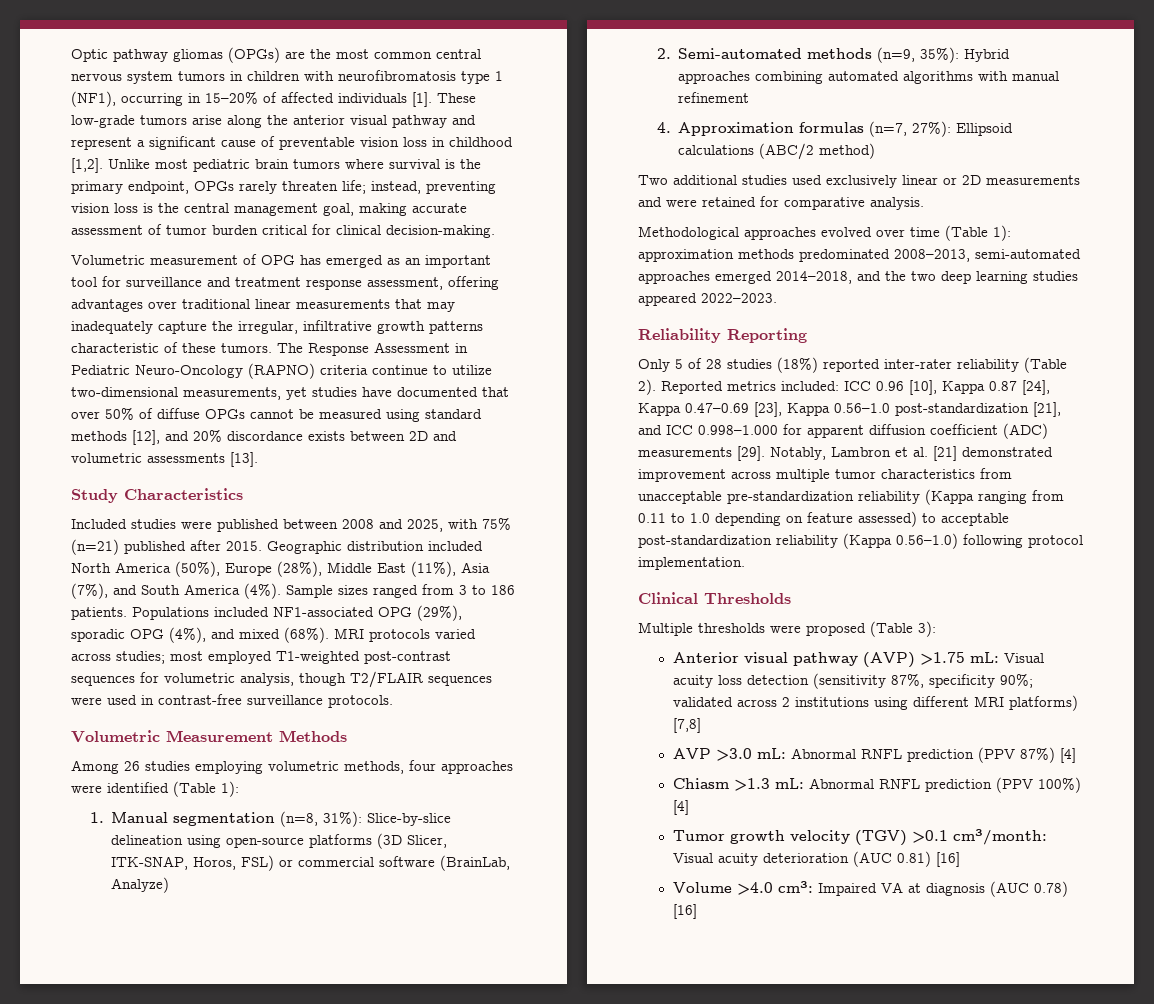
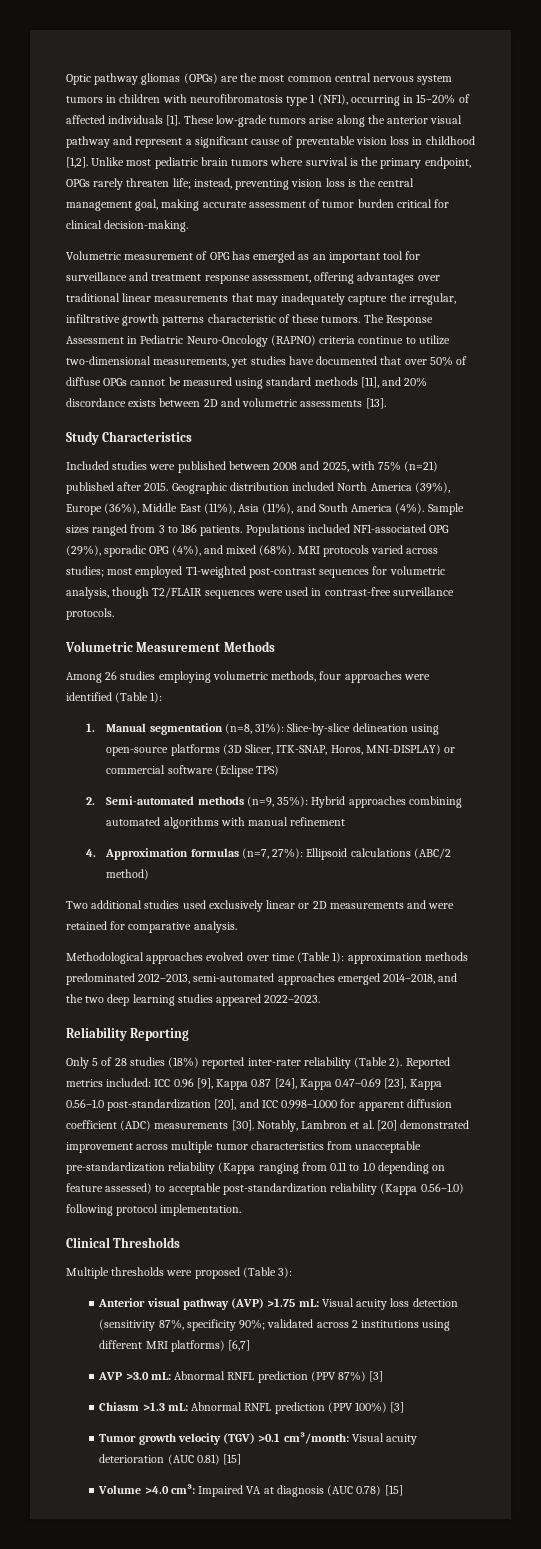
- The Response Assessment in Pediatric Neuro-Oncology (RAPNO) criteria continue to utilize two-dimensional measurements, yet studies have documented that over 50% of diffuse OPGs cannot be measured using standard methods [12], and 20% discordance exists between 2D and volumetric assessments [13].
+ The Response Assessment in Pediatric Neuro-Oncology (RAPNO) criteria continue to utilize two-dimensional measurements, yet studies have documented that over 50% of diffuse OPGs cannot be measured using standard methods [11], and 20% discordance exists between 2D and volumetric assessments [13].
- Geographic distribution included North America (50%), Europe (28%), Middle East (11%), Asia (7%), and South America (4%).
+ Geographic distribution included North America (39%), Europe (36%), Middle East (11%), Asia (11%), and South America (4%).
- 1. Manual segmentation (n=8, 31%): Slice-by-slice delineation using open-source platforms (3D Slicer, ITK-SNAP, Horos, FSL) or commercial software (BrainLab, Analyze)
+ 1. Manual segmentation (n=8, 31%): Slice-by-slice delineation using open-source platforms (3D Slicer, ITK-SNAP, Horos, MNI-DISPLAY) or commercial software (Eclipse TPS)
- Methodological approaches evolved over time (Table 1): approximation methods predominated 2008–2013, semi-automated approaches emerged 2014–2018, and the two deep learning studies appeared 2022–2023.
+ Methodological approaches evolved over time (Table 1): approximation methods predominated 2012–2013, semi-automated approaches emerged 2014–2018, and the two deep learning studies appeared 2022–2023.
- Reported metrics included: ICC 0.96 [10], Kappa 0.87 [24], Kappa 0.47–0.69 [23], Kappa 0.56–1.0 post-standardization [21], and ICC 0.998–1.000 for apparent diffusion coefficient (ADC) measurements [29].
+ Reported metrics included: ICC 0.96 [9], Kappa 0.87 [24], Kappa 0.47–0.69 [23], Kappa 0.56–1.0 post-standardization [20], and ICC 0.998–1.000 for apparent diffusion coefficient (ADC) measurements [30].
- Notably, Lambron et al. [21] demonstrated improvement across multiple tumor characteristics from unacceptable pre-standardization reliability (Kappa ranging from 0.11 to 1.0 depending on feature assessed) to acceptable post-standardization reliability (Kappa 0.56–1.0) following protocol implementation.
+ Notably, Lambron et al. [20] demonstrated improvement across multiple tumor characteristics from unacceptable pre-standardization reliability (Kappa ranging from 0.11 to 1.0 depending on feature assessed) to acceptable post-standardization reliability (Kappa 0.56–1.0) following protocol implementation.
- Anterior visual pathway (AVP) >1.75 mL: Visual acuity loss detection (sensitivity 87%, specificity 90%; validated across 2 institutions using different MRI platforms) [7,8]
+ Anterior visual pathway (AVP) >1.75 mL: Visual acuity loss detection (sensitivity 87%, specificity 90%; validated across 2 institutions using different MRI platforms) [6,7]
- AVP >3.0 mL: Abnormal RNFL prediction (PPV 87%) [4]
+ AVP >3.0 mL: Abnormal RNFL prediction (PPV 87%) [3]
- Chiasm >1.3 mL: Abnormal RNFL prediction (PPV 100%) [4]
+ Chiasm >1.3 mL: Abnormal RNFL prediction (PPV 100%) [3]
- Tumor growth velocity (TGV) >0.1 cm³/month: Visual acuity deterioration (AUC 0.81) [16]
+ Tumor growth velocity (TGV) >0.1 cm³/month: Visual acuity deterioration (AUC 0.81) [15]
- Volume >4.0 cm³: Impaired VA at diagnosis (AUC 0.78) [16]
+ Volume >4.0 cm³: Impaired VA at diagnosis (AUC 0.78) [15]

